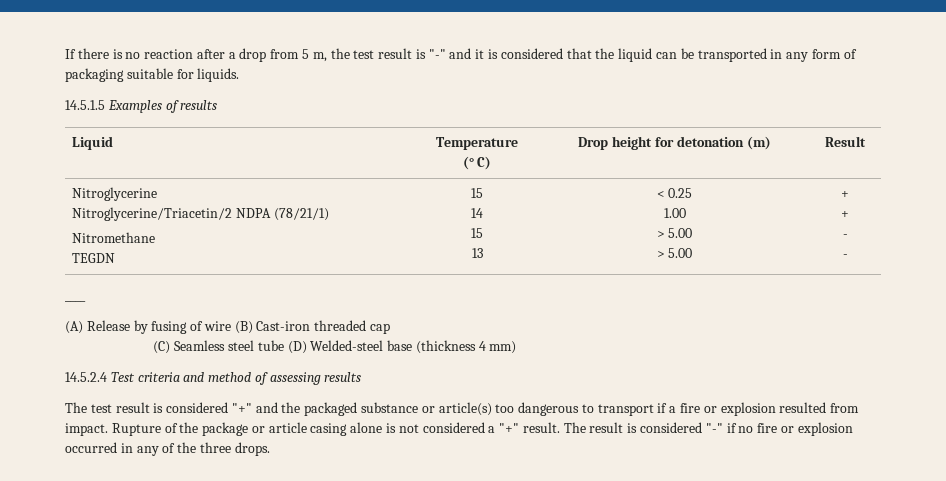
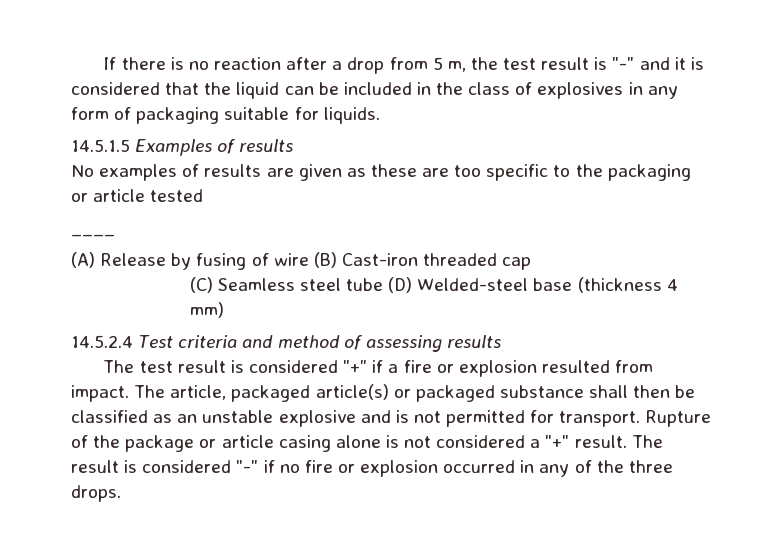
- If there is no reaction after a drop from 5 m, the test result is "-" and it is considered that the liquid can be transported in any form of packaging suitable for liquids.
+ If there is no reaction after a drop from 5 m, the test result is "-" and it is considered that the liquid can be included in the class of explosives in any form of packaging suitable for liquids.
- Liquid | Temperature
- (° C) | Drop height for detonation (m) | Result
- Nitroglycerine
- Nitroglycerine/Triacetin/2 NDPA (78/21/1)
- Nitromethane
- TEGDN | 15
- 14
- 15
- 13 | < 0.25
- 1.00
- > 5.00
- > 5.00 | +
- +
- -
- -
+ No examples of results are given as these are too specific to the packaging or article tested
- The test result is considered "+" and the packaged substance or article(s) too dangerous to transport if a fire or explosion resulted from impact.
+ The test result is considered "+" if a fire or explosion resulted from impact.
+ The article, packaged article(s) or packaged substance shall then be classified as an unstable explosive and is not permitted for transport.

